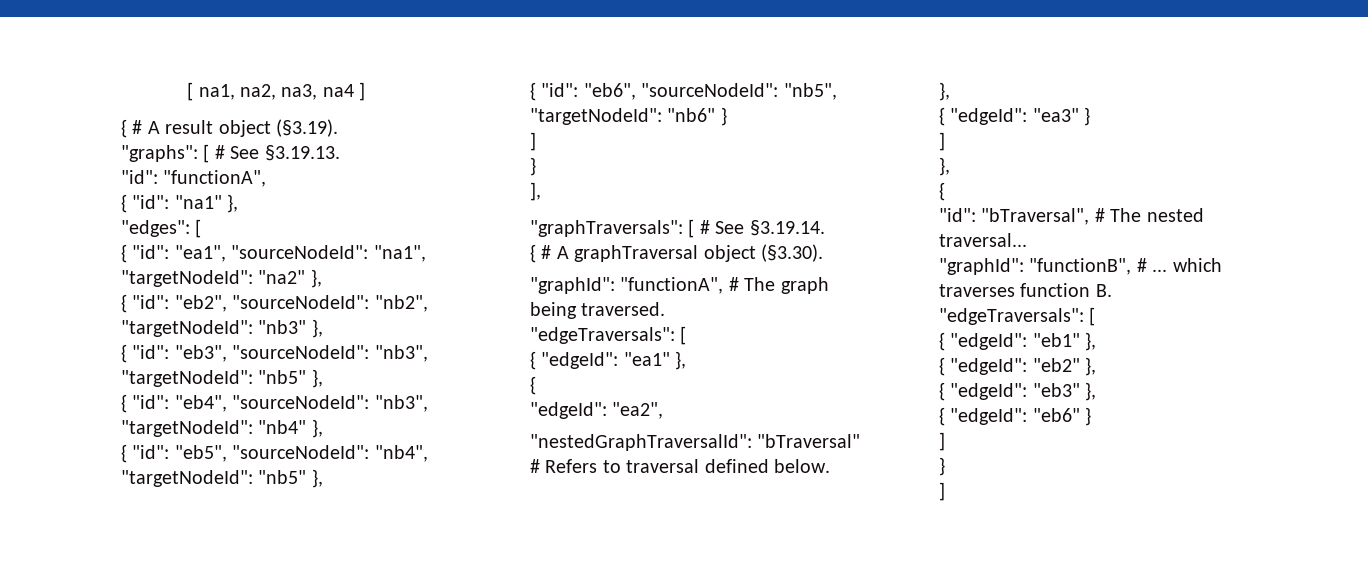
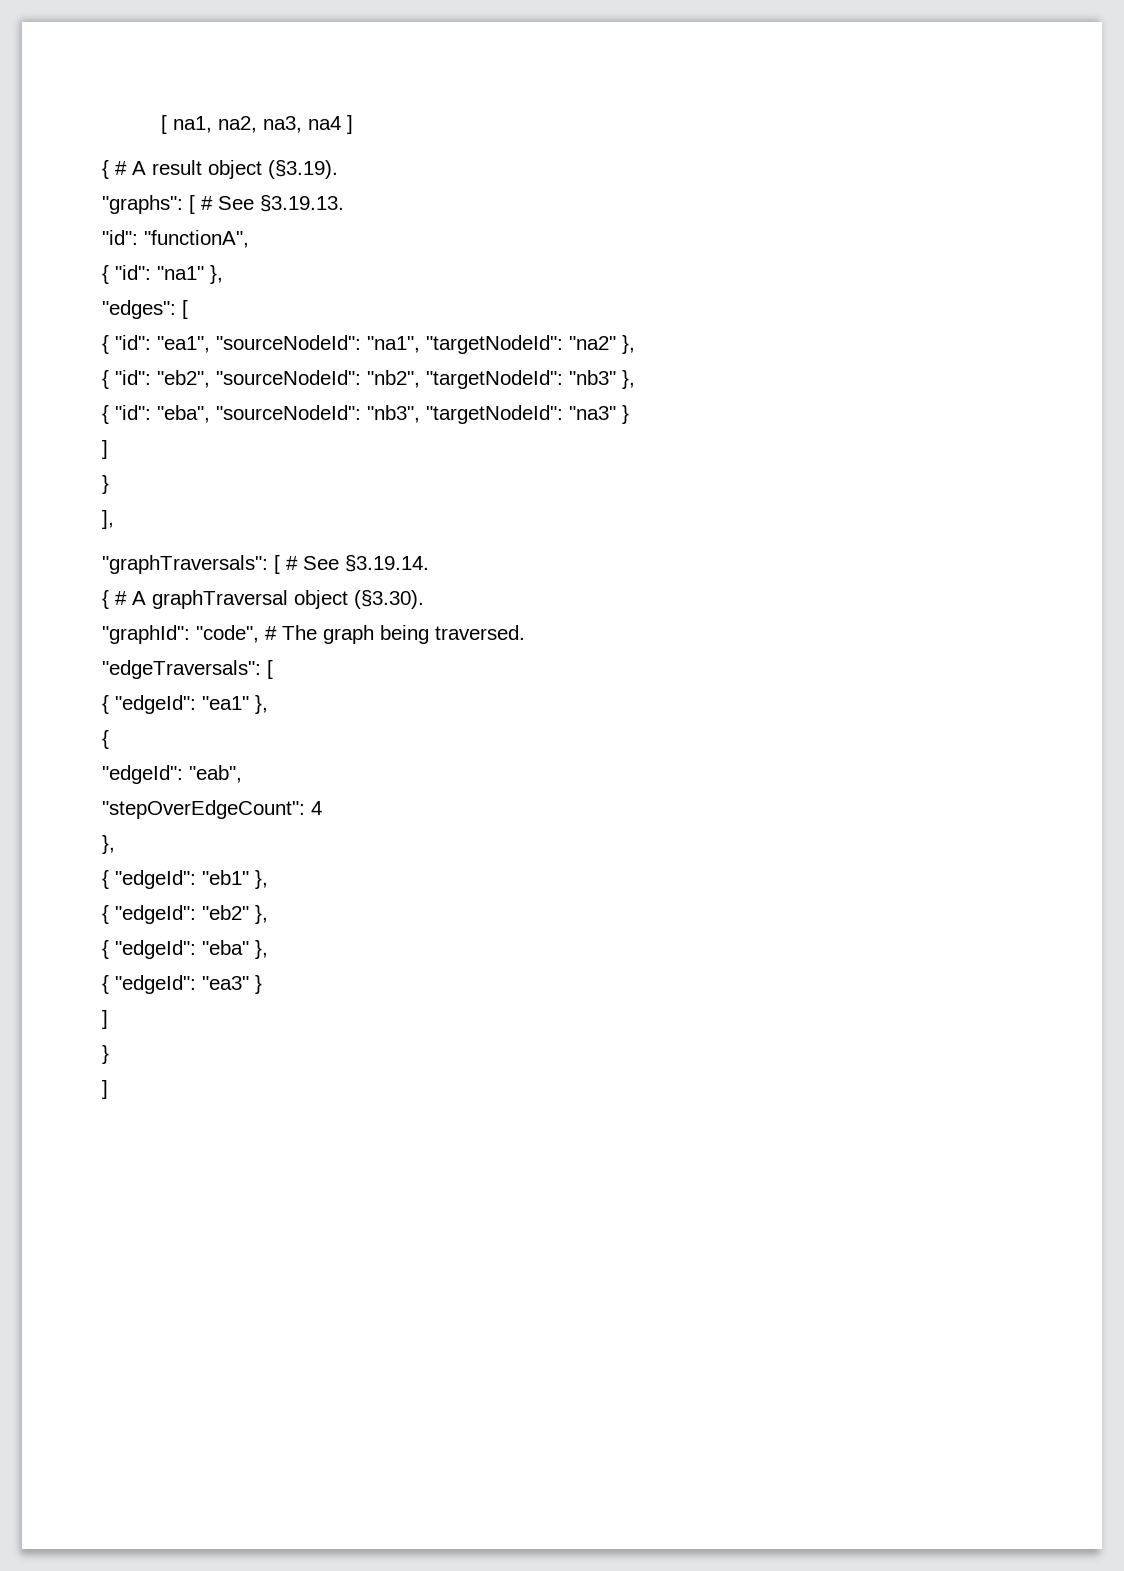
- { "id": "eb3", "sourceNodeId": "nb3", "targetNodeId": "nb5" },
- { "id": "eb4", "sourceNodeId": "nb3", "targetNodeId": "nb4" },
- { "id": "eb5", "sourceNodeId": "nb4", "targetNodeId": "nb5" },
- { "id": "eb6", "sourceNodeId": "nb5", "targetNodeId": "nb6" }
+ { "id": "eba", "sourceNodeId": "nb3", "targetNodeId": "na3" }
- "graphId": "functionA", # The graph being traversed.
+ "graphId": "code", # The graph being traversed.
- "edgeId": "ea2",
- "nestedGraphTraversalId": "bTraversal" # Refers to traversal defined below.
+ "edgeId": "eab",
+ "stepOverEdgeCount": 4
  },
- { "edgeId": "ea3" }
- ]
- },
- {
- "id": "bTraversal", # The nested traversal...
- "graphId": "functionB", # ... which traverses function B.
- "edgeTraversals": [
- { "edgeId": "eb3" },
- { "edgeId": "eb6" }
+ { "edgeId": "eba" },
+ { "edgeId": "ea3" }

